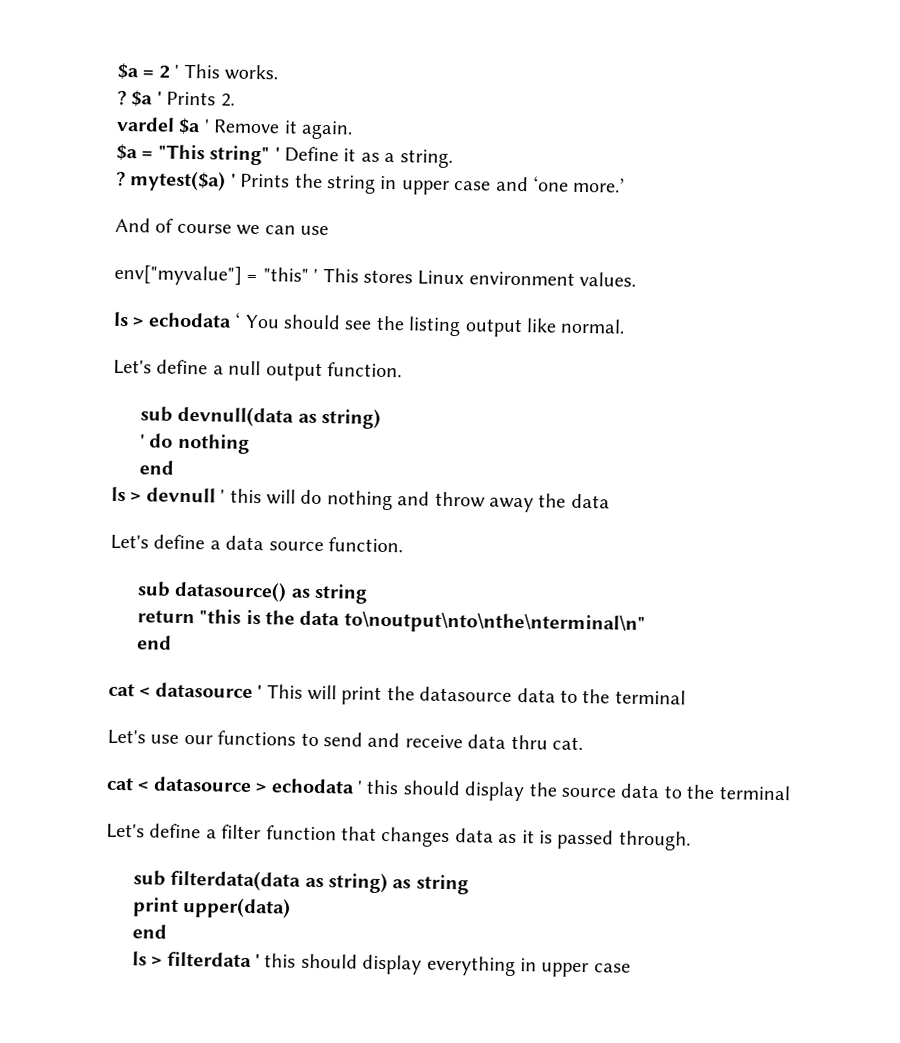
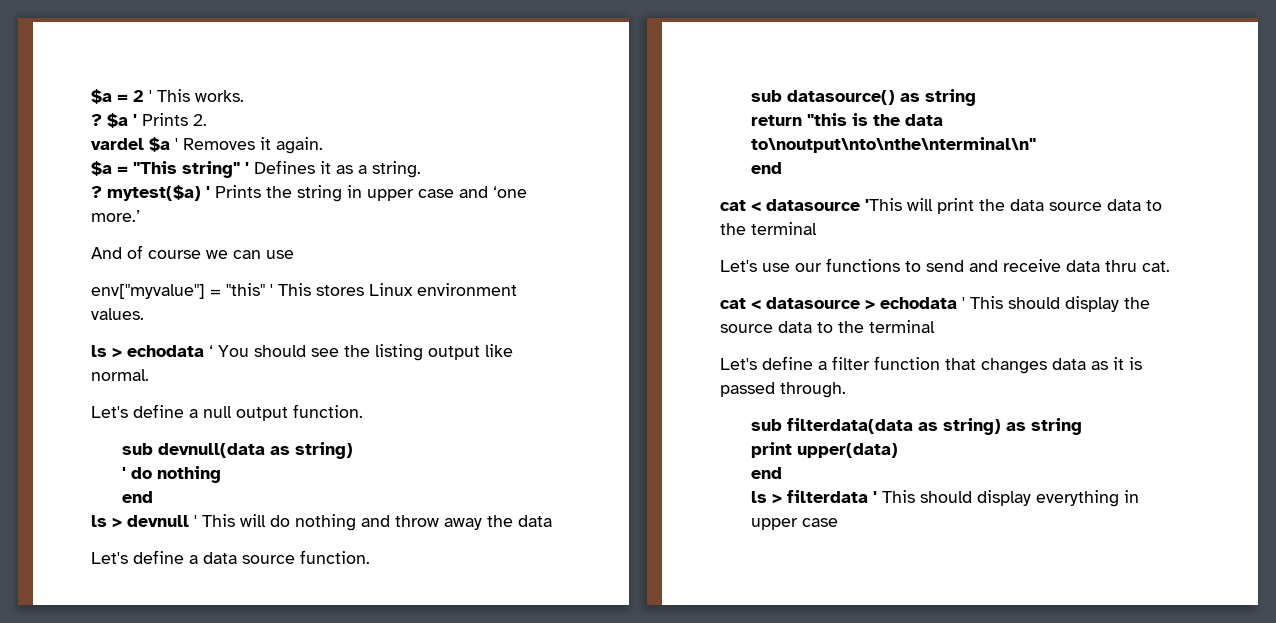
- vardel $a ' Remove it again.
+ vardel $a ' Removes it again.
- $a = "This string" ' Define it as a string.
+ $a = "This string" ' Defines it as a string.
- ls > devnull ' this will do nothing and throw away the data
+ ls > devnull ' This will do nothing and throw away the data
- cat < datasource ' This will print the datasource data to the terminal
+ cat < datasource 'This will print the data source data to the terminal
- cat < datasource > echodata ' this should display the source data to the terminal
+ cat < datasource > echodata ' This should display the source data to the terminal
- ls > filterdata ' this should display everything in upper case
+ ls > filterdata ' This should display everything in upper case

